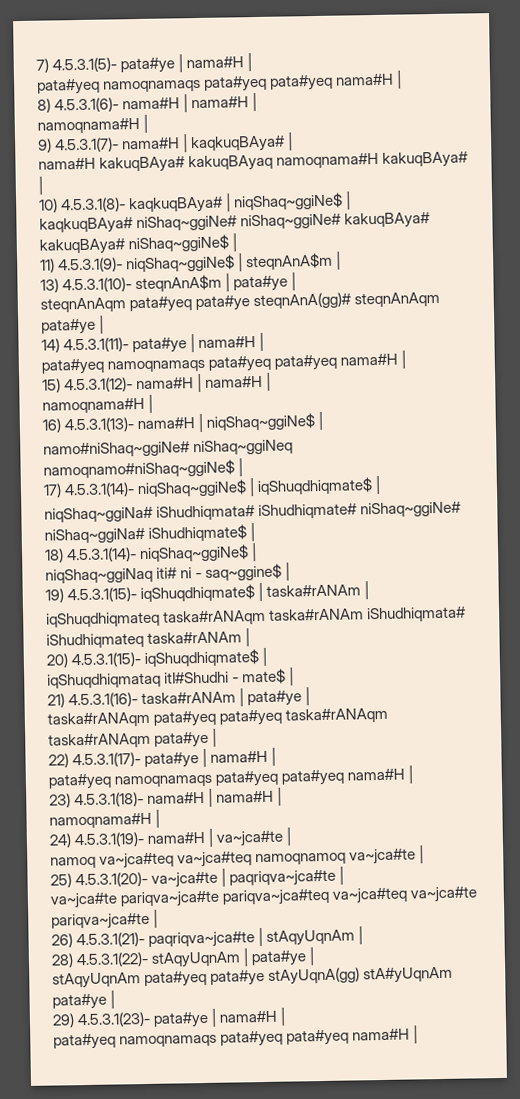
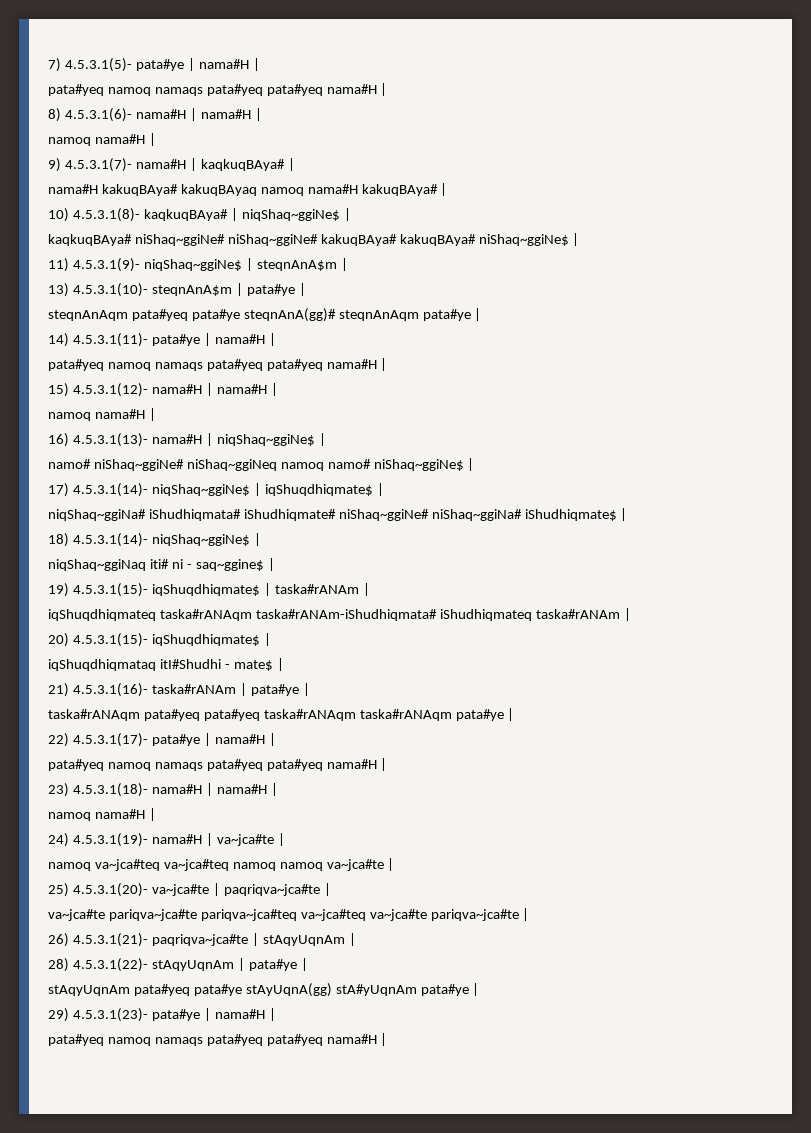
  7) 4.5.3.1(5)- pata#ye | nama#H |
- pata#yeq namoqnamaqs pata#yeq pata#yeq nama#H |
+ pata#yeq namoq namaqs pata#yeq pata#yeq nama#H |
  8) 4.5.3.1(6)- nama#H | nama#H |
- namoqnama#H |
+ namoq nama#H |
- nama#H kakuqBAya# kakuqBAyaq namoqnama#H kakuqBAya# |
+ nama#H kakuqBAya# kakuqBAyaq namoq nama#H kakuqBAya# |
  14) 4.5.3.1(11)- pata#ye | nama#H |
- pata#yeq namoqnamaqs pata#yeq pata#yeq nama#H |
+ pata#yeq namoq namaqs pata#yeq pata#yeq nama#H |
  15) 4.5.3.1(12)- nama#H | nama#H |
- namoqnama#H |
+ namoq nama#H |
- namo#niShaq~ggiNe# niShaq~ggiNeq namoqnamo#niShaq~ggiNe$ |
+ namo# niShaq~ggiNe# niShaq~ggiNeq namoq namo# niShaq~ggiNe$ |
- iqShuqdhiqmateq taska#rANAqm taska#rANAm iShudhiqmata# iShudhiqmateq taska#rANAm |
+ iqShuqdhiqmateq taska#rANAqm taska#rANAm-iShudhiqmata# iShudhiqmateq taska#rANAm |
  22) 4.5.3.1(17)- pata#ye | nama#H |
- pata#yeq namoqnamaqs pata#yeq pata#yeq nama#H |
+ pata#yeq namoq namaqs pata#yeq pata#yeq nama#H |
  23) 4.5.3.1(18)- nama#H | nama#H |
- namoqnama#H |
+ namoq nama#H |
- namoq va~jca#teq va~jca#teq namoqnamoq va~jca#te |
+ namoq va~jca#teq va~jca#teq namoq namoq va~jca#te |
  29) 4.5.3.1(23)- pata#ye | nama#H |
- pata#yeq namoqnamaqs pata#yeq pata#yeq nama#H |
+ pata#yeq namoq namaqs pata#yeq pata#yeq nama#H |

